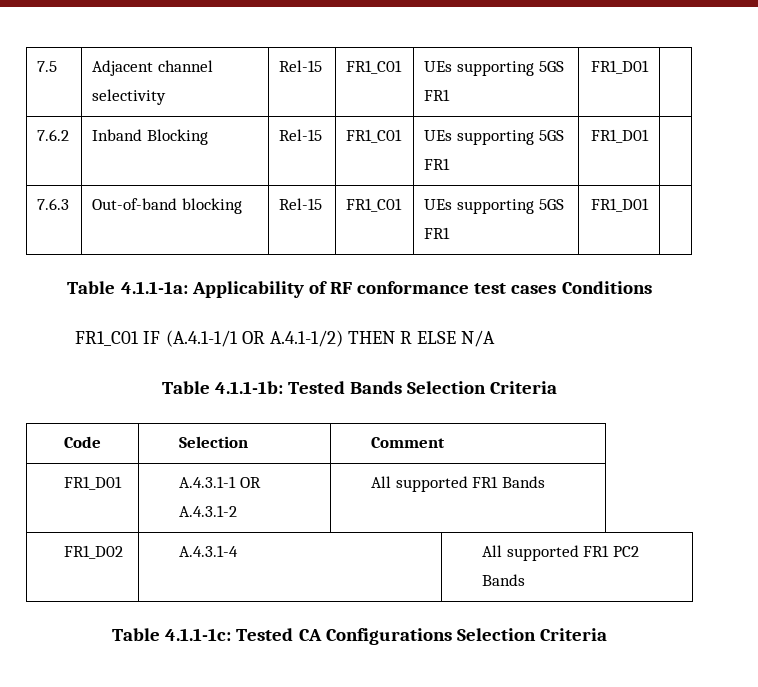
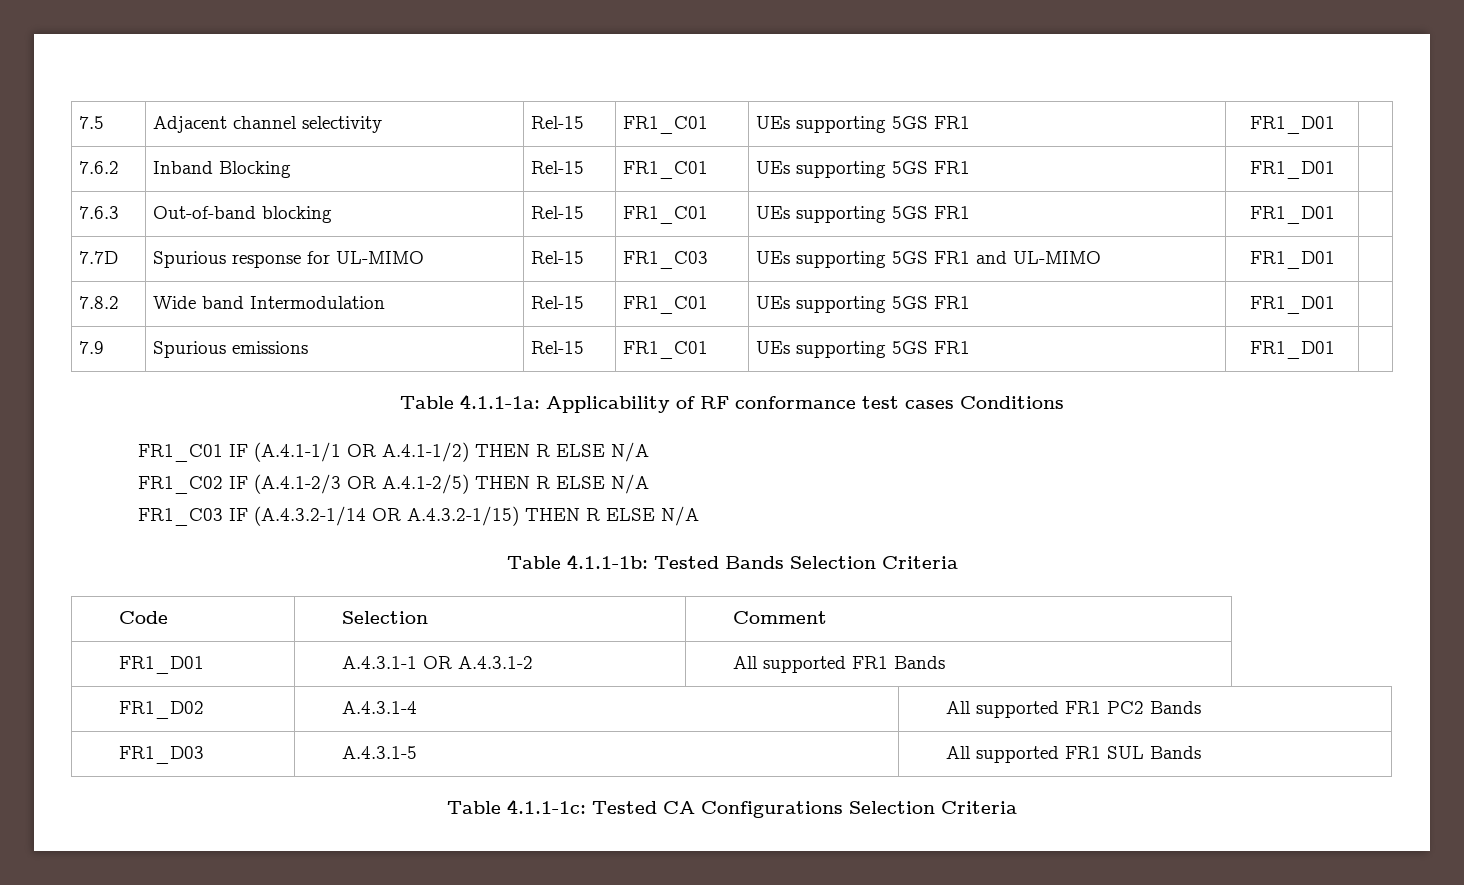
+ 7.7D | Spurious response for UL-MIMO | Rel-15 | FR1_C03 | UEs supporting 5GS FR1 and UL-MIMO | FR1_D01 |
+ 7.8.2 | Wide band Intermodulation | Rel-15 | FR1_C01 | UEs supporting 5GS FR1 | FR1_D01 |
+ 7.9 | Spurious emissions | Rel-15 | FR1_C01 | UEs supporting 5GS FR1 | FR1_D01 |
+ FR1_C02 IF (A.4.1-2/3 OR A.4.1-2/5) THEN R ELSE N/A
+ FR1_C03 IF (A.4.3.2-1/14 OR A.4.3.2-1/15) THEN R ELSE N/A
+ FR1_D03 | A.4.3.1-5 | All supported FR1 SUL Bands

